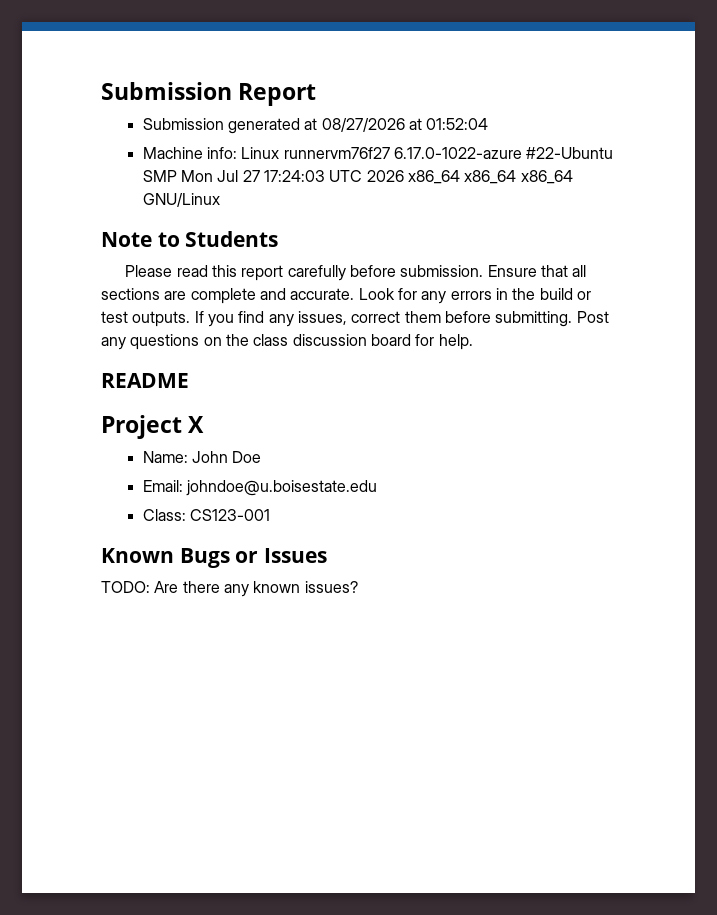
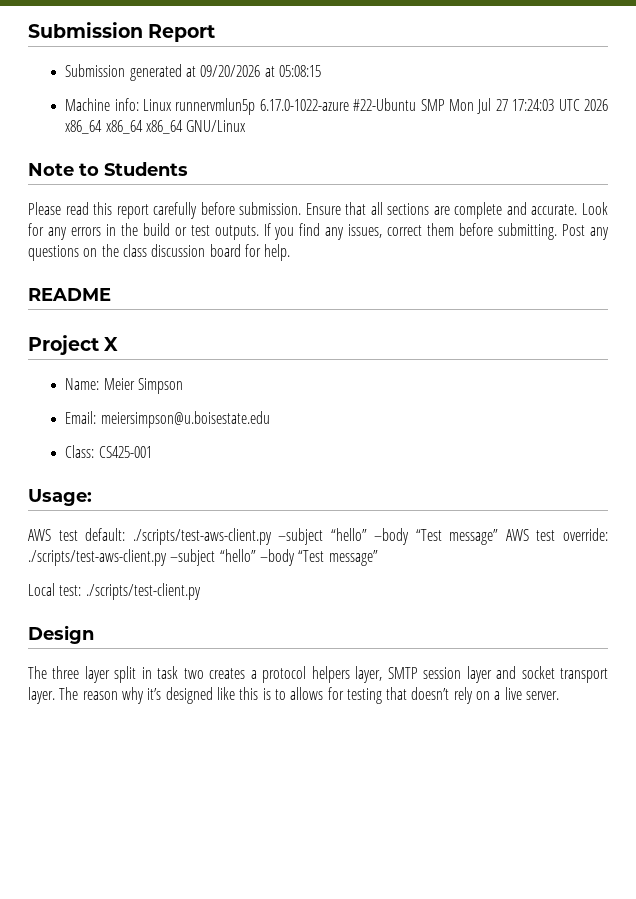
- Submission generated at 08/27/2026 at 01:52:04
+ Submission generated at 09/20/2026 at 05:08:15
- Machine info: Linux runnervm76f27 6.17.0-1022-azure #22-Ubuntu SMP Mon Jul 27 17:24:03 UTC 2026 x86_64 x86_64 x86_64 GNU/Linux
+ Machine info: Linux runnervmlun5p 6.17.0-1022-azure #22-Ubuntu SMP Mon Jul 27 17:24:03 UTC 2026 x86_64 x86_64 x86_64 GNU/Linux
- Name: John Doe
+ Name: Meier Simpson
- Email: johndoe@u.boisestate.edu
+ Email: meiersimpson@u.boisestate.edu
- Class: CS123-001
- Known Bugs or Issues
- TODO: Are there any known issues?
+ Class: CS425-001
+ Usage:
+ AWS test default: ./scripts/test-aws-client.py –subject “hello” –body “Test message” AWS test override: ./scripts/test-aws-client.py –subject “hello” –body “Test message”
+ Local test: ./scripts/test-client.py
+ Design
+ The three layer split in task two creates a protocol helpers layer, SMTP session layer and socket transport layer. The reason why it’s designed like this is to allows for testing that doesn’t rely on a live server.

